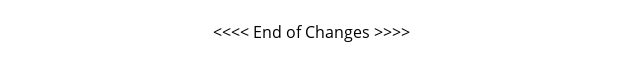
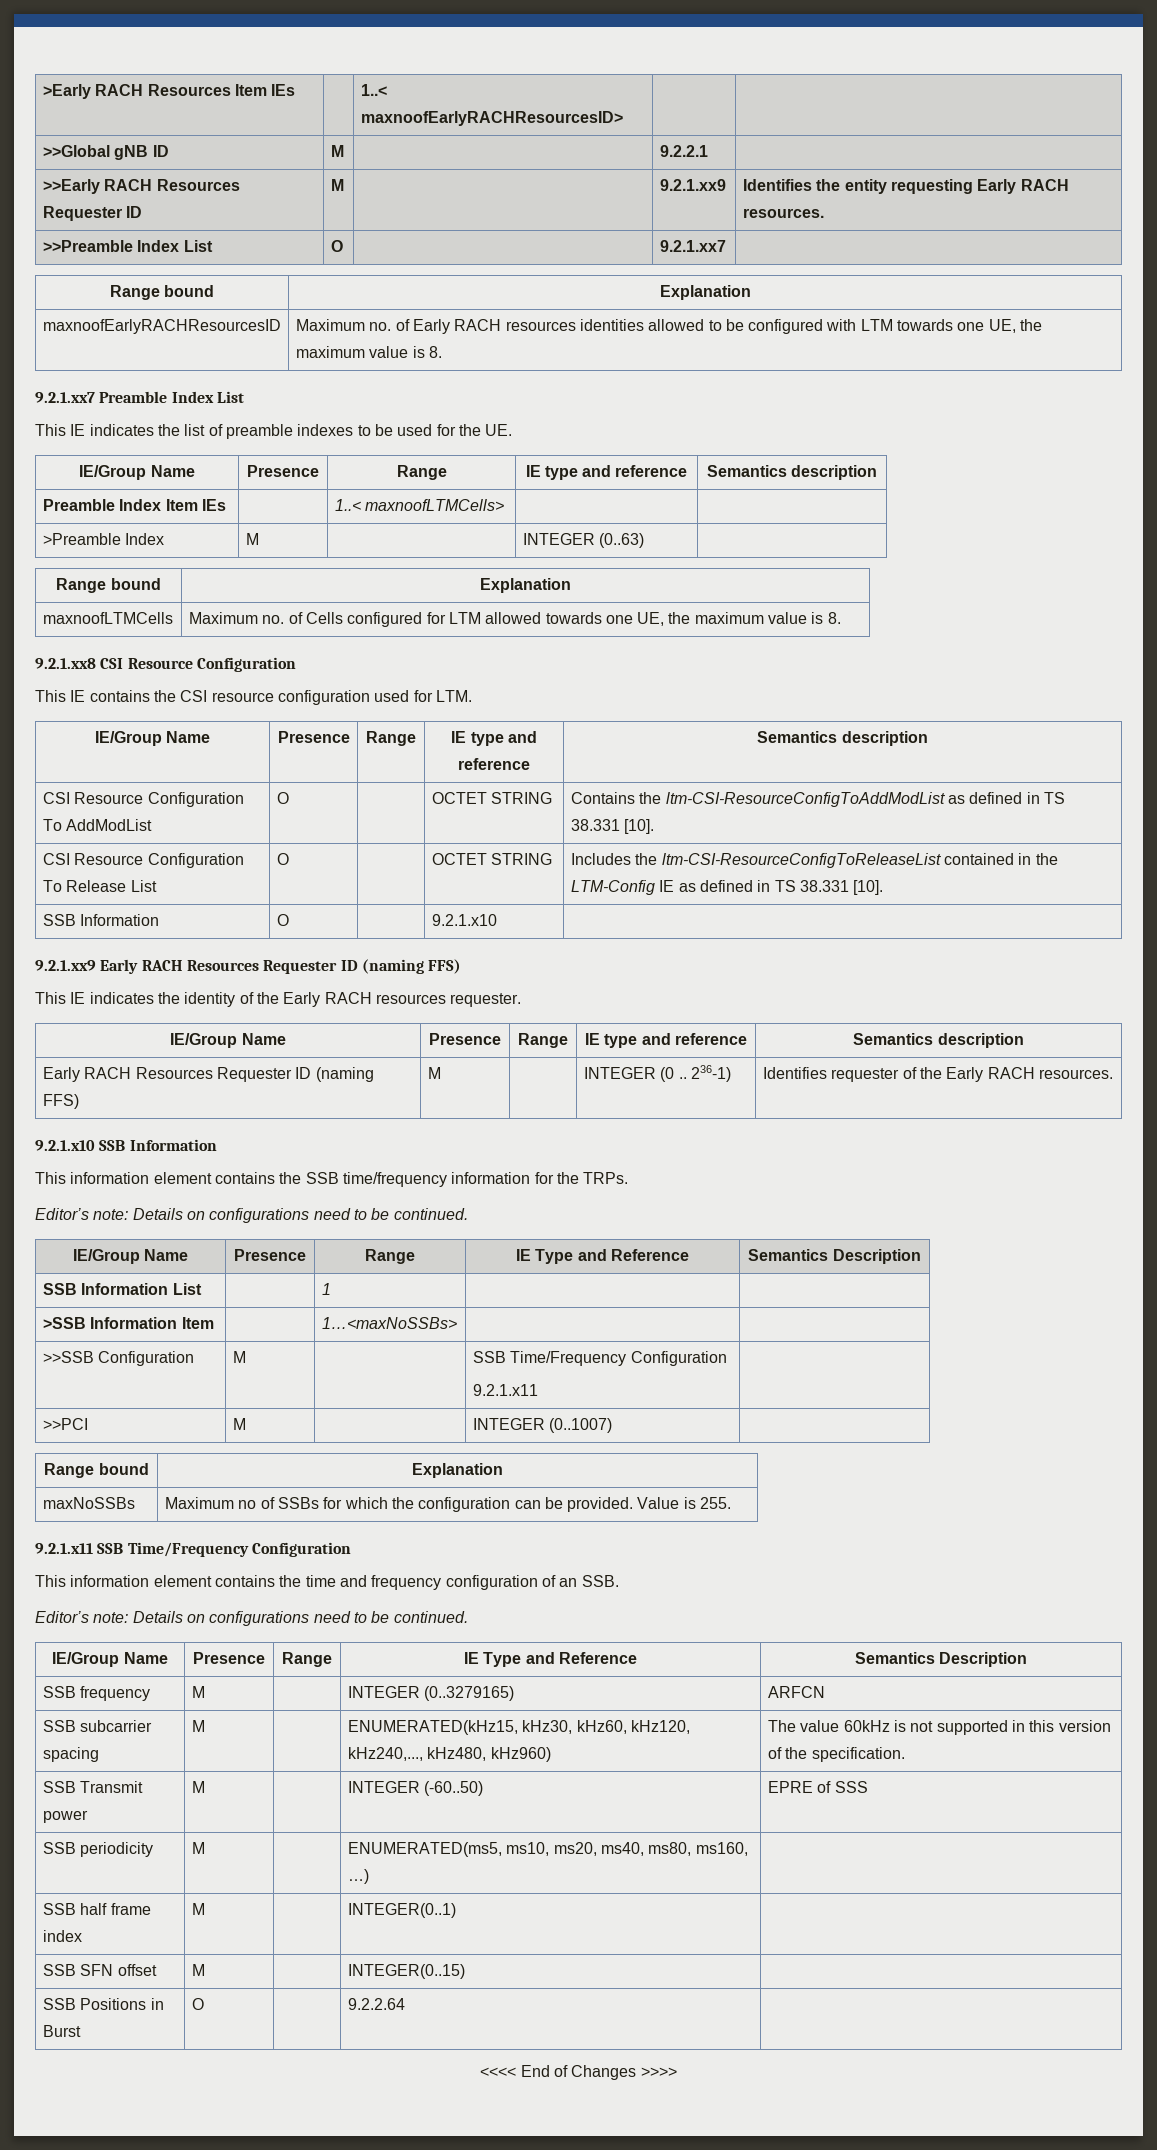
+ >Early RACH Resources Item IEs | | 1..< maxnoofEarlyRACHResourcesID> | |
+ >>Global gNB ID | M | | 9.2.2.1 |
+ >>Early RACH Resources Requester ID | M | | 9.2.1.xx9 | Identifies the entity requesting Early RACH resources.
+ >>Preamble Index List | O | | 9.2.1.xx7 |
+ Range bound | Explanation
+ maxnoofEarlyRACHResourcesID | Maximum no. of Early RACH resources identities allowed to be configured with LTM towards one UE, the maximum value is 8.
+ 9.2.1.xx7 Preamble Index List
+ This IE indicates the list of preamble indexes to be used for the UE.
+ IE/Group Name | Presence | Range | IE type and reference | Semantics description
+ Preamble Index Item IEs | | 1..< maxnoofLTMCells> | |
+ >Preamble Index | M | | INTEGER (0..63) |
+ Range bound | Explanation
+ maxnoofLTMCells | Maximum no. of Cells configured for LTM allowed towards one UE, the maximum value is 8.
+ 9.2.1.xx8 CSI Resource Configuration
+ This IE contains the CSI resource configuration used for LTM.
+ IE/Group Name | Presence | Range | IE type and reference | Semantics description
+ CSI Resource Configuration To AddModList | O | | OCTET STRING | Contains the ltm-CSI-ResourceConfigToAddModList as defined in TS 38.331 [10].
+ CSI Resource Configuration To Release List | O | | OCTET STRING | Includes the ltm-CSI-ResourceConfigToReleaseList contained in the LTM-Config IE as defined in TS 38.331 [10].
+ SSB Information | O | | 9.2.1.x10 |
+ 9.2.1.xx9 Early RACH Resources Requester ID (naming FFS)
+ This IE indicates the identity of the Early RACH resources requester.
+ IE/Group Name | Presence | Range | IE type and reference | Semantics description
+ Early RACH Resources Requester ID (naming FFS) | M | | INTEGER (0 .. 236-1) | Identifies requester of the Early RACH resources.
+ 9.2.1.x10 SSB Information
+ This information element contains the SSB time/frequency information for the TRPs.
+ Editor’s note: Details on configurations need to be continued.
+ IE/Group Name | Presence | Range | IE Type and Reference | Semantics Description
+ SSB Information List | | 1 | |
+ >SSB Information Item | | 1…<maxNoSSBs> | |
+ >>SSB Configuration | M | | SSB Time/Frequency Configuration
+ 9.2.1.x11 |
+ >>PCI | M | | INTEGER (0..1007) |
+ Range bound | Explanation
+ maxNoSSBs | Maximum no of SSBs for which the configuration can be provided. Value is 255.
+ 9.2.1.x11 SSB Time/Frequency Configuration
+ This information element contains the time and frequency configuration of an SSB.
+ Editor’s note: Details on configurations need to be continued.
+ IE/Group Name | Presence | Range | IE Type and Reference | Semantics Description
+ SSB frequency | M | | INTEGER (0..3279165) | ARFCN
+ SSB subcarrier spacing | M | | ENUMERATED(kHz15, kHz30, kHz60, kHz120, kHz240,..., kHz480, kHz960) | The value 60kHz is not supported in this version of the specification.
+ SSB Transmit power | M | | INTEGER (-60..50) | EPRE of SSS
+ SSB periodicity | M | | ENUMERATED(ms5, ms10, ms20, ms40, ms80, ms160, …) |
+ SSB half frame index | M | | INTEGER(0..1) |
+ SSB SFN offset | M | | INTEGER(0..15) |
+ SSB Positions in Burst | O | | 9.2.2.64 |

